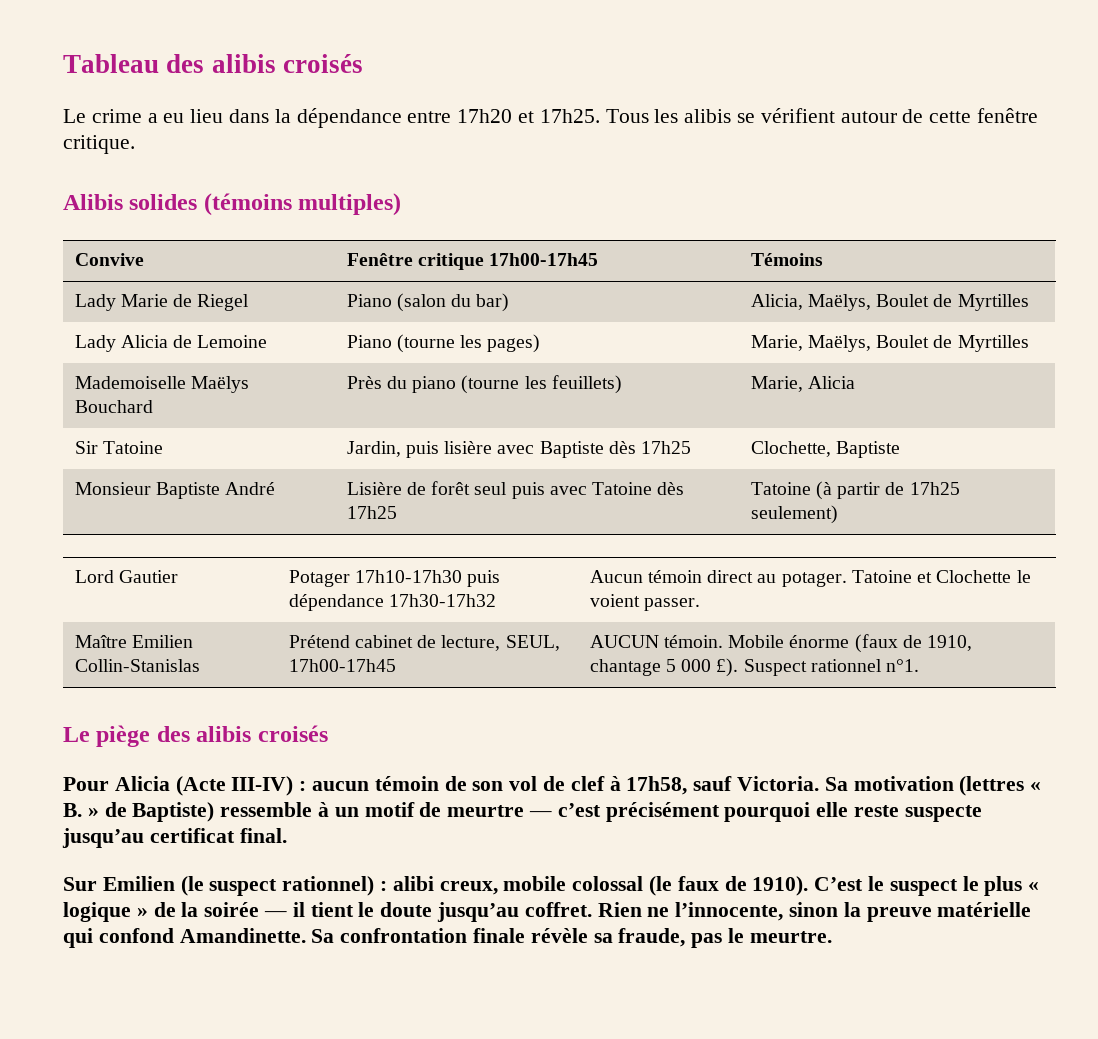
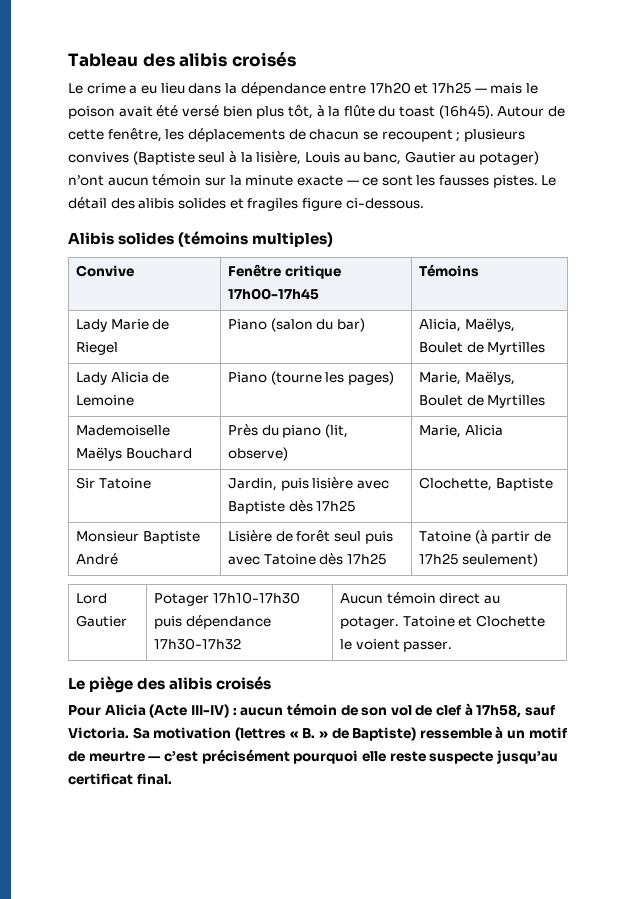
- Le crime a eu lieu dans la dépendance entre 17h20 et 17h25. Tous les alibis se vérifient autour de cette fenêtre critique.
+ Le crime a eu lieu dans la dépendance entre 17h20 et 17h25 — mais le poison avait été versé bien plus tôt, à la flûte du toast (16h45). Autour de cette fenêtre, les déplacements de chacun se recoupent ; plusieurs convives (Baptiste seul à la lisière, Louis au banc, Gautier au potager) n’ont aucun témoin sur la minute exacte — ce sont les fausses pistes. Le détail des alibis solides et fragiles figure ci-dessous.
- Mademoiselle Maëlys Bouchard | Près du piano (tourne les feuillets) | Marie, Alicia
+ Mademoiselle Maëlys Bouchard | Près du piano (lit, observe) | Marie, Alicia
- Maître Emilien Collin-Stanislas | Prétend cabinet de lecture, SEUL, 17h00-17h45 | AUCUN témoin. Mobile énorme (faux de 1910, chantage 5 000 £). Suspect rationnel n°1.
- Sur Emilien (le suspect rationnel) : alibi creux, mobile colossal (le faux de 1910). C’est le suspect le plus « logique » de la soirée — il tient le doute jusqu’au coffret. Rien ne l’innocente, sinon la preuve matérielle qui confond Amandinette. Sa confrontation finale révèle sa fraude, pas le meurtre.

